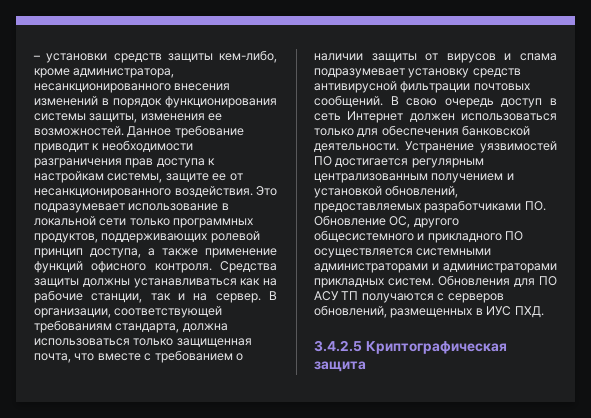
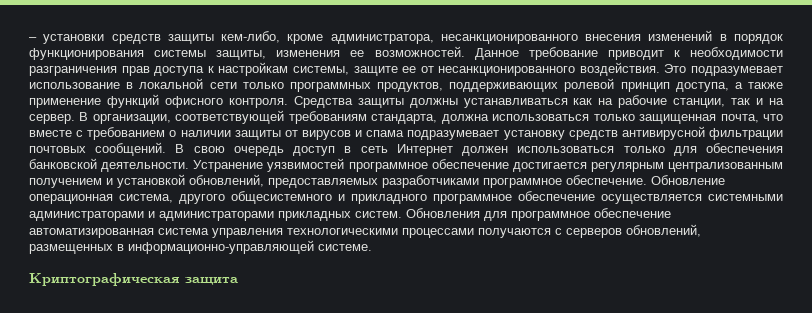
- Устранение уязвимостей ПО достигается регулярным централизованным получением и установкой обновлений, предоставляемых разработчиками ПО. Обновление ОС, другого общесистемного и прикладного ПО осуществляется системными администраторами и администраторами прикладных систем.
+ Устранение уязвимостей программное обеспечение достигается регулярным централизованным получением и установкой обновлений, предоставляемых разработчиками программное обеспечение. Обновление операционная система, другого общесистемного и прикладного программное обеспечение осуществляется системными администраторами и администраторами прикладных систем.
- Обновления для ПО АСУ ТП получаются с серверов обновлений, размещенных в ИУС ПХД.
- 3.4.2.5 Криптографическая защита
+ Обновления для программное обеспечение автоматизированная система управления технологическими процессами получаются с серверов обновлений, размещенных в информационно-управляющей системе.
+ Криптографическая защита

